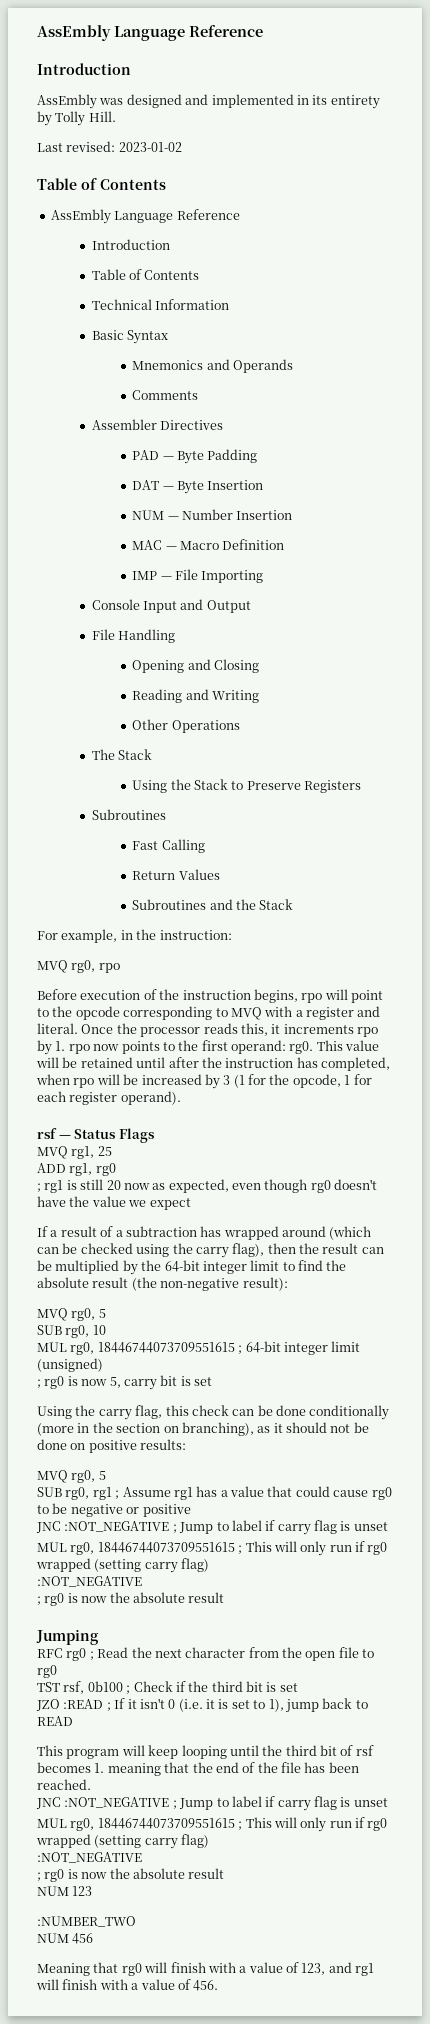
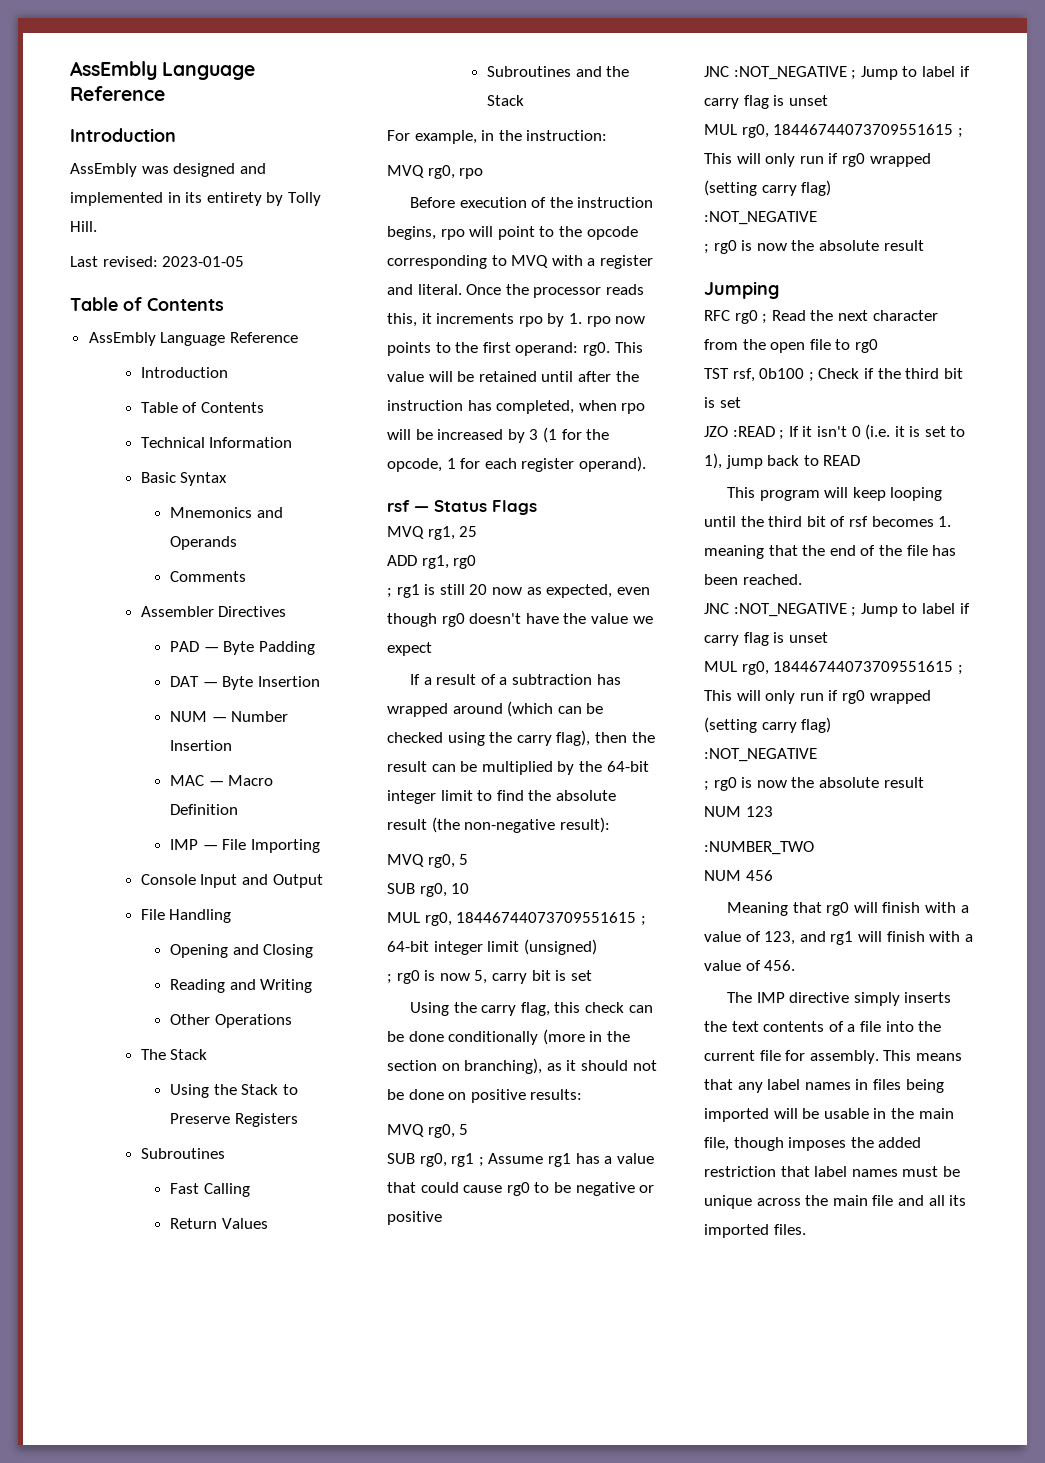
- Last revised: 2023-01-02
+ Last revised: 2023-01-05
+ The IMP directive simply inserts the text contents of a file into the current file for assembly. This means that any label names in files being imported will be usable in the main file, though imposes the added restriction that label names must be unique across the main file and all its imported files.

